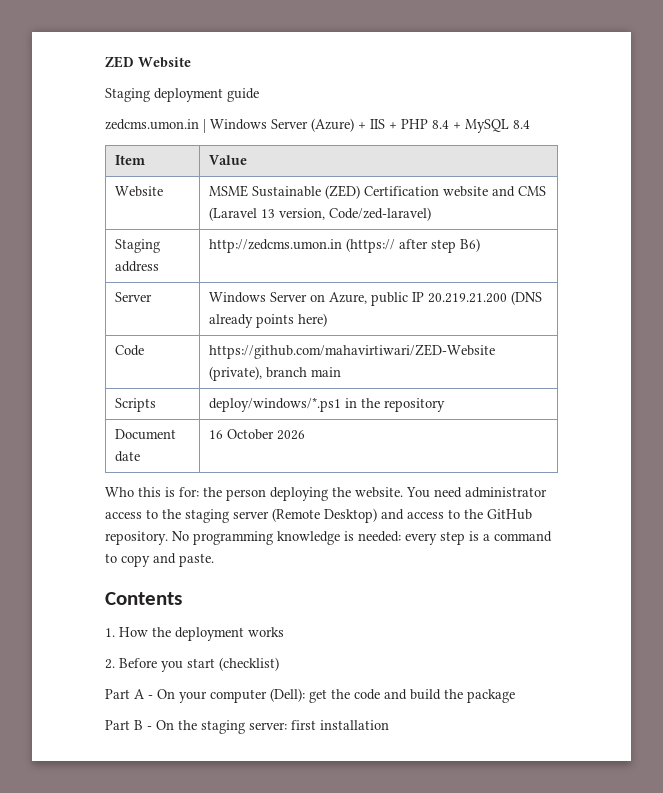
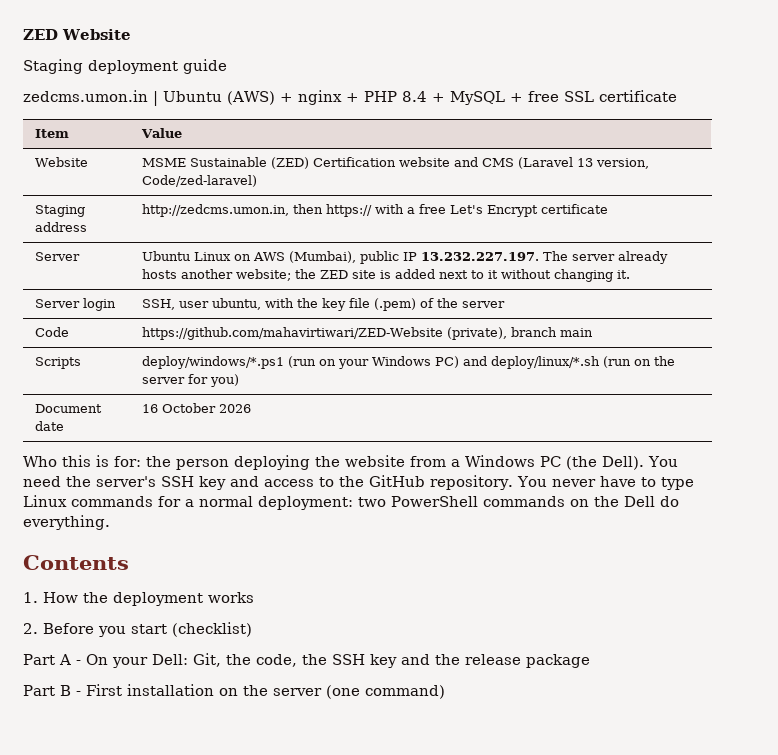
- zedcms.umon.in | Windows Server (Azure) + IIS + PHP 8.4 + MySQL 8.4
+ zedcms.umon.in | Ubuntu (AWS) + nginx + PHP 8.4 + MySQL + free SSL certificate
- Staging address | http://zedcms.umon.in (https:// after step B6)
- Server | Windows Server on Azure, public IP 20.219.21.200 (DNS already points here)
+ Staging address | http://zedcms.umon.in, then https:// with a free Let's Encrypt certificate
+ Server | Ubuntu Linux on AWS (Mumbai), public IP 13.232.227.197. The server already hosts another website; the ZED site is added next to it without changing it.
+ Server login | SSH, user ubuntu, with the key file (.pem) of the server
- Scripts | deploy/windows/*.ps1 in the repository
+ Scripts | deploy/windows/*.ps1 (run on your Windows PC) and deploy/linux/*.sh (run on the server for you)
- Who this is for: the person deploying the website. You need administrator access to the staging server (Remote Desktop) and access to the GitHub repository.
+ Who this is for: the person deploying the website from a Windows PC (the Dell). You need the server's SSH key and access to the GitHub repository.
- No programming knowledge is needed: every step is a command to copy and paste.
+ You never have to type Linux commands for a normal deployment: two PowerShell commands on the Dell do everything.
- Part A - On your computer (Dell): get the code and build the package
- Part B - On the staging server: first installation
+ Part A - On your Dell: Git, the code, the SSH key and the release package
+ Part B - First installation on the server (one command)

